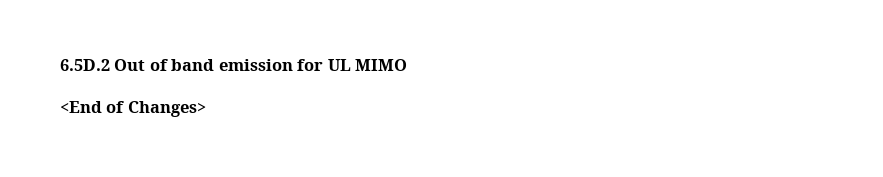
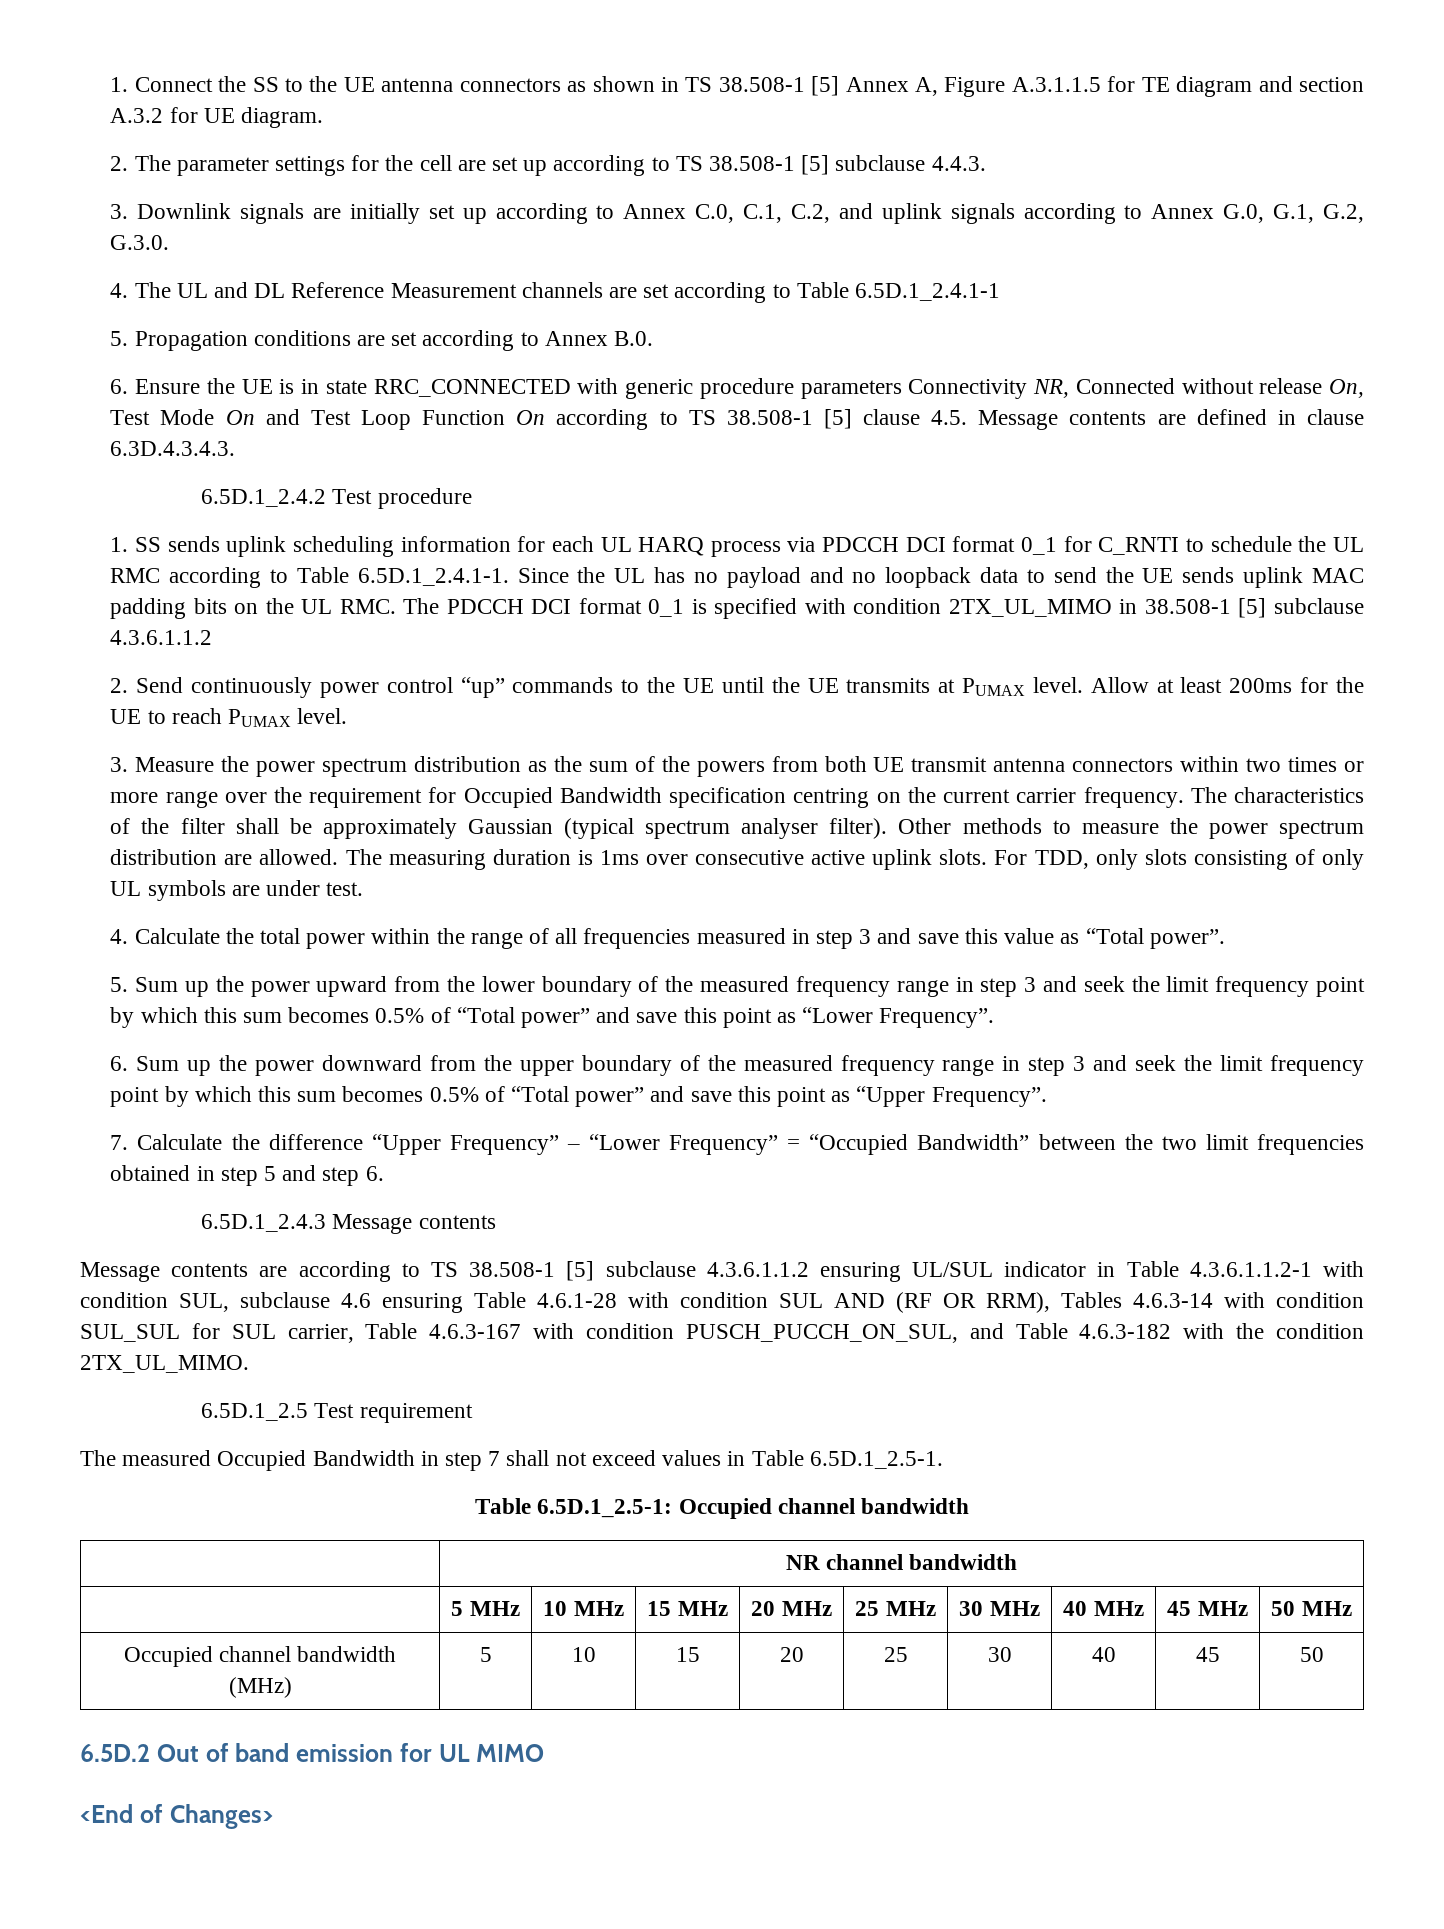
+ 1. Connect the SS to the UE antenna connectors as shown in TS 38.508-1 [5] Annex A, Figure A.3.1.1.5 for TE diagram and section A.3.2 for UE diagram.
+ 2. The parameter settings for the cell are set up according to TS 38.508-1 [5] subclause 4.4.3.
+ 3. Downlink signals are initially set up according to Annex C.0, C.1, C.2, and uplink signals according to Annex G.0, G.1, G.2, G.3.0.
+ 4. The UL and DL Reference Measurement channels are set according to Table 6.5D.1_2.4.1-1
+ 5. Propagation conditions are set according to Annex B.0.
+ 6. Ensure the UE is in state RRC_CONNECTED with generic procedure parameters Connectivity NR, Connected without release On, Test Mode On and Test Loop Function On according to TS 38.508-1 [5] clause 4.5. Message contents are defined in clause 6.3D.4.3.4.3.
+ 6.5D.1_2.4.2 Test procedure
+ 1. SS sends uplink scheduling information for each UL HARQ process via PDCCH DCI format 0_1 for C_RNTI to schedule the UL RMC according to Table 6.5D.1_2.4.1-1. Since the UL has no payload and no loopback data to send the UE sends uplink MAC padding bits on the UL RMC. The PDCCH DCI format 0_1 is specified with condition 2TX_UL_MIMO in 38.508-1 [5] subclause 4.3.6.1.1.2
+ 2. Send continuously power control “up” commands to the UE until the UE transmits at PUMAX level. Allow at least 200ms for the UE to reach PUMAX level.
+ 3. Measure the power spectrum distribution as the sum of the powers from both UE transmit antenna connectors within two times or more range over the requirement for Occupied Bandwidth specification centring on the current carrier frequency. The characteristics of the filter shall be approximately Gaussian (typical spectrum analyser filter). Other methods to measure the power spectrum distribution are allowed. The measuring duration is 1ms over consecutive active uplink slots. For TDD, only slots consisting of only UL symbols are under test.
+ 4. Calculate the total power within the range of all frequencies measured in step 3 and save this value as “Total power”.
+ 5. Sum up the power upward from the lower boundary of the measured frequency range in step 3 and seek the limit frequency point by which this sum becomes 0.5% of “Total power” and save this point as “Lower Frequency”.
+ 6. Sum up the power downward from the upper boundary of the measured frequency range in step 3 and seek the limit frequency point by which this sum becomes 0.5% of “Total power” and save this point as “Upper Frequency”.
+ 7. Calculate the difference “Upper Frequency” – “Lower Frequency” = “Occupied Bandwidth” between the two limit frequencies obtained in step 5 and step 6.
+ 6.5D.1_2.4.3 Message contents
+ Message contents are according to TS 38.508-1 [5] subclause 4.3.6.1.1.2 ensuring UL/SUL indicator in Table 4.3.6.1.1.2-1 with condition SUL, subclause 4.6 ensuring Table 4.6.1-28 with condition SUL AND (RF OR RRM), Tables 4.6.3-14 with condition SUL_SUL for SUL carrier, Table 4.6.3-167 with condition PUSCH_PUCCH_ON_SUL, and Table 4.6.3-182 with the condition 2TX_UL_MIMO.
+ 6.5D.1_2.5 Test requirement
+ The measured Occupied Bandwidth in step 7 shall not exceed values in Table 6.5D.1_2.5-1.
+ Table 6.5D.1_2.5-1: Occupied channel bandwidth
+ | NR channel bandwidth
+ | 5 MHz | 10 MHz | 15 MHz | 20 MHz | 25 MHz | 30 MHz | 40 MHz | 45 MHz | 50 MHz
+ Occupied channel bandwidth (MHz) | 5 | 10 | 15 | 20 | 25 | 30 | 40 | 45 | 50

